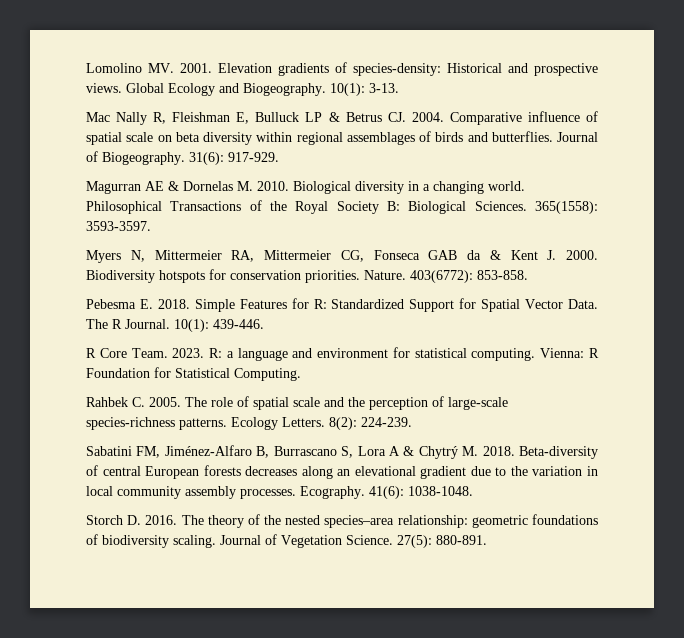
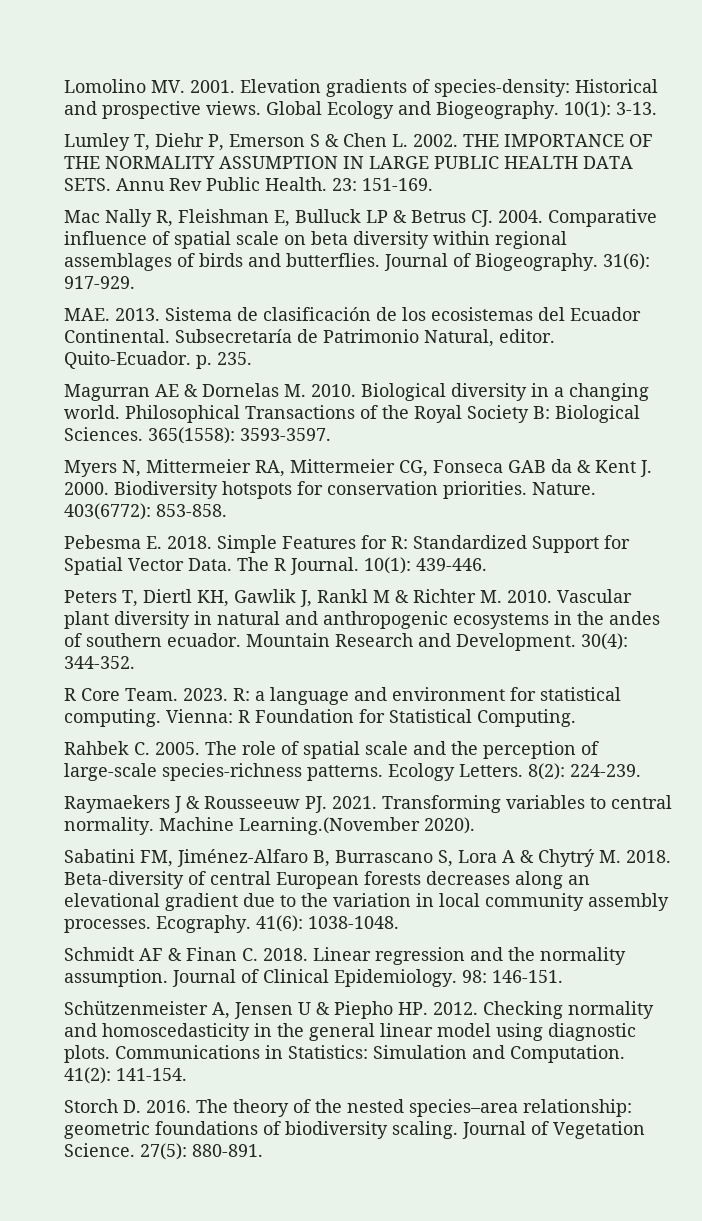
+ Lumley T, Diehr P, Emerson S & Chen L. 2002. THE IMPORTANCE OF THE NORMALITY ASSUMPTION IN LARGE PUBLIC HEALTH DATA SETS. Annu Rev Public Health. 23: 151-169.
+ MAE. 2013. Sistema de clasificación de los ecosistemas del Ecuador Continental. Subsecretaría de Patrimonio Natural, editor. Quito-Ecuador. p. 235.
+ Peters T, Diertl KH, Gawlik J, Rankl M & Richter M. 2010. Vascular plant diversity in natural and anthropogenic ecosystems in the andes of southern ecuador. Mountain Research and Development. 30(4): 344-352.
+ Raymaekers J & Rousseeuw PJ. 2021. Transforming variables to central normality. Machine Learning.(November 2020).
+ Schmidt AF & Finan C. 2018. Linear regression and the normality assumption. Journal of Clinical Epidemiology. 98: 146-151.
+ Schützenmeister A, Jensen U & Piepho HP. 2012. Checking normality and homoscedasticity in the general linear model using diagnostic plots. Communications in Statistics: Simulation and Computation. 41(2): 141-154.

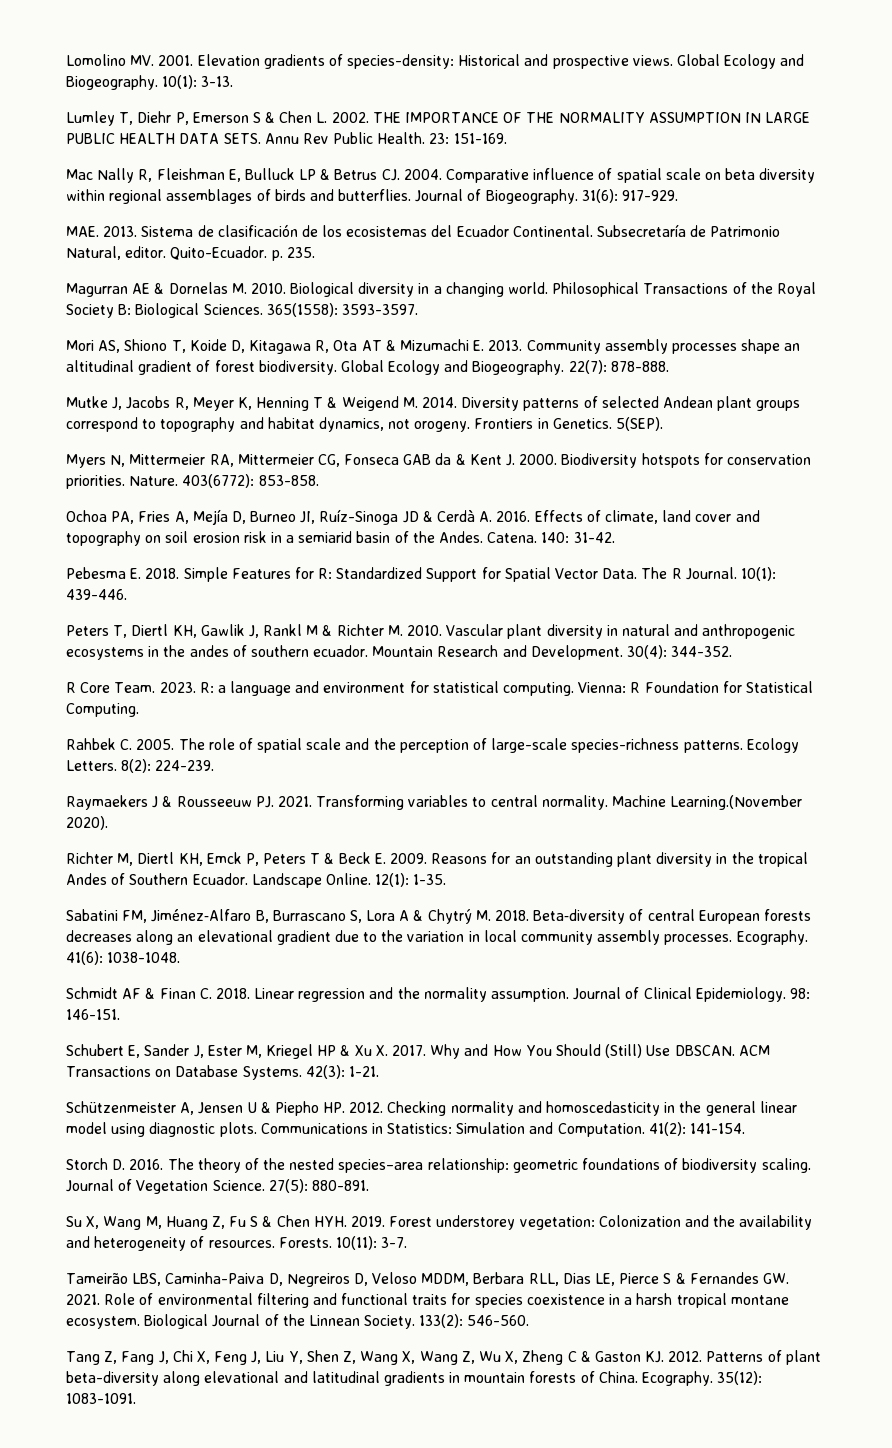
+ Mori AS, Shiono T, Koide D, Kitagawa R, Ota AT & Mizumachi E. 2013. Community assembly processes shape an altitudinal gradient of forest biodiversity. Global Ecology and Biogeography. 22(7): 878-888.
+ Mutke J, Jacobs R, Meyer K, Henning T & Weigend M. 2014. Diversity patterns of selected Andean plant groups correspond to topography and habitat dynamics, not orogeny. Frontiers in Genetics. 5(SEP).
+ Ochoa PA, Fries A, Mejía D, Burneo JI, Ruíz-Sinoga JD & Cerdà A. 2016. Effects of climate, land cover and topography on soil erosion risk in a semiarid basin of the Andes. Catena. 140: 31-42.
+ Richter M, Diertl KH, Emck P, Peters T & Beck E. 2009. Reasons for an outstanding plant diversity in the tropical Andes of Southern Ecuador. Landscape Online. 12(1): 1-35.
+ Schubert E, Sander J, Ester M, Kriegel HP & Xu X. 2017. Why and How You Should (Still) Use DBSCAN. ACM Transactions on Database Systems. 42(3): 1-21.
+ Su X, Wang M, Huang Z, Fu S & Chen HYH. 2019. Forest understorey vegetation: Colonization and the availability and heterogeneity of resources. Forests. 10(11): 3-7.
+ Tameirão LBS, Caminha-Paiva D, Negreiros D, Veloso MDDM, Berbara RLL, Dias LE, Pierce S & Fernandes GW. 2021. Role of environmental filtering and functional traits for species coexistence in a harsh tropical montane ecosystem. Biological Journal of the Linnean Society. 133(2): 546-560.
+ Tang Z, Fang J, Chi X, Feng J, Liu Y, Shen Z, Wang X, Wang Z, Wu X, Zheng C & Gaston KJ. 2012. Patterns of plant beta-diversity along elevational and latitudinal gradients in mountain forests of China. Ecography. 35(12): 1083-1091.

